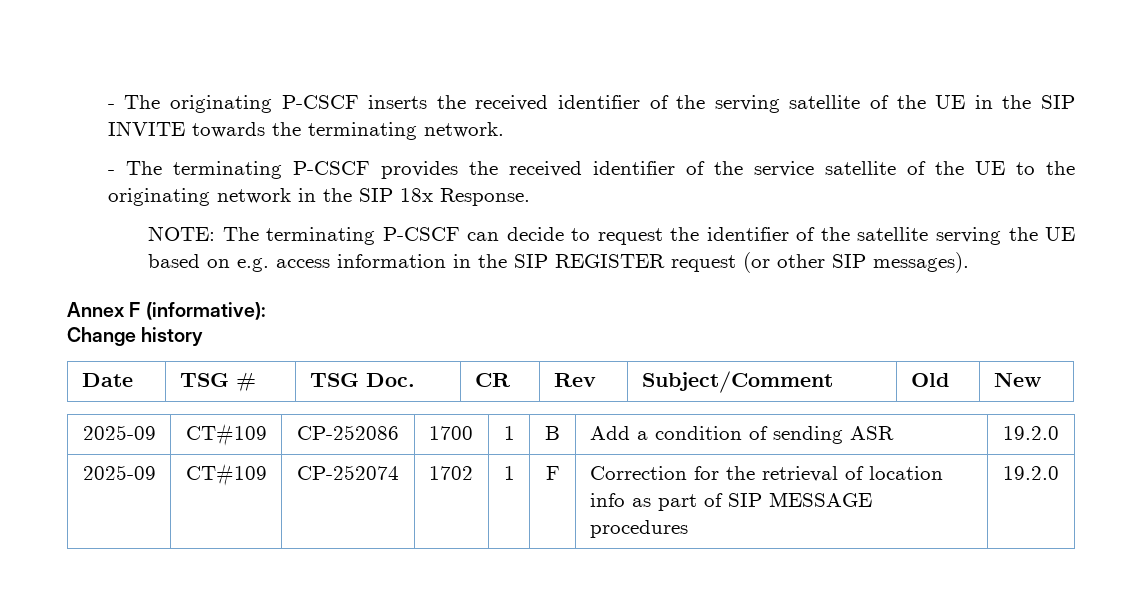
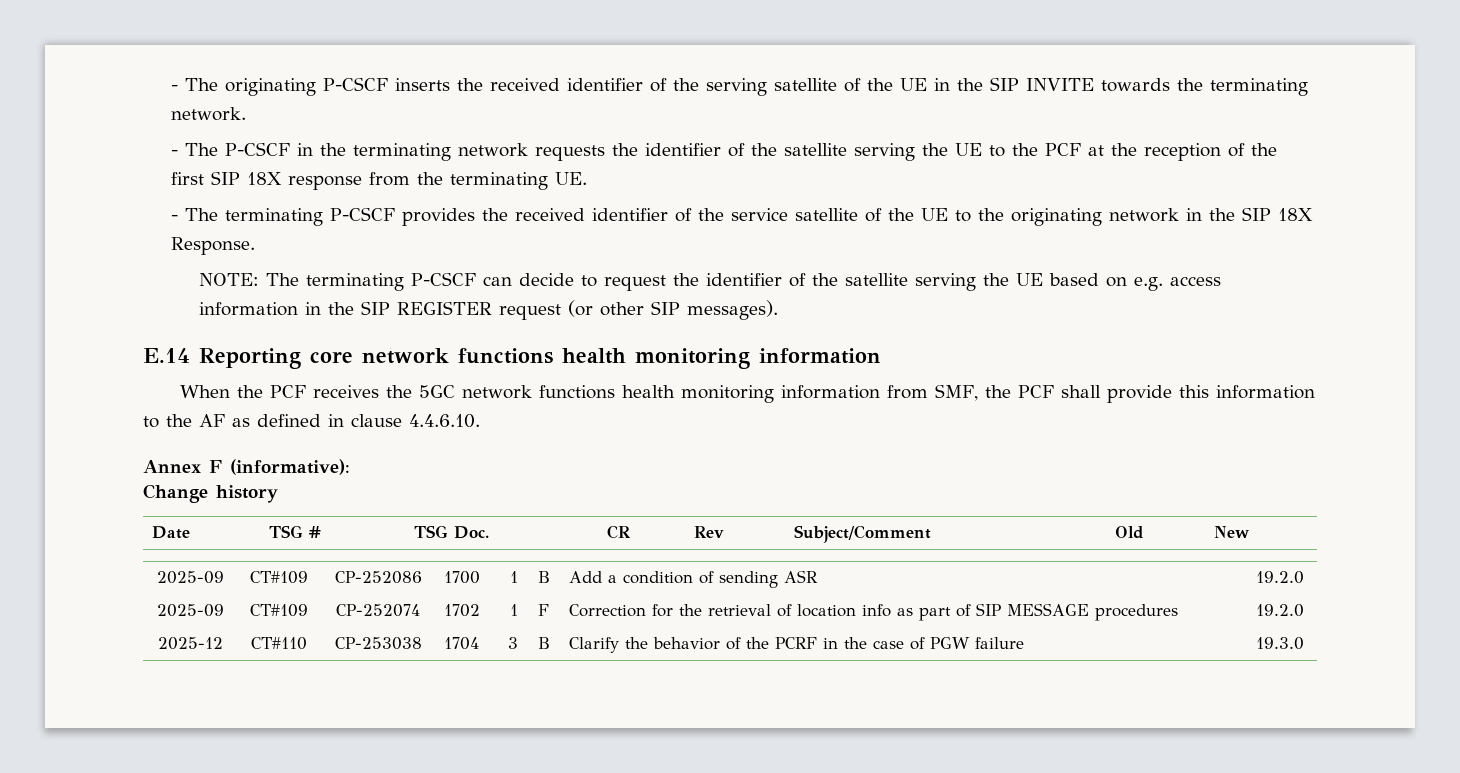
+ - The P-CSCF in the terminating network requests the identifier of the satellite serving the UE to the PCF at the reception of the first SIP 18X response from the terminating UE.
- - The terminating P-CSCF provides the received identifier of the service satellite of the UE to the originating network in the SIP 18x Response.
+ - The terminating P-CSCF provides the received identifier of the service satellite of the UE to the originating network in the SIP 18X Response.
+ E.14 Reporting core network functions health monitoring information
+ When the PCF receives the 5GC network functions health monitoring information from SMF, the PCF shall provide this information to the AF as defined in clause 4.4.6.10.
+ 2025-12 | CT#110 | CP-253038 | 1704 | 3 | B | Clarify the behavior of the PCRF in the case of PGW failure | 19.3.0

